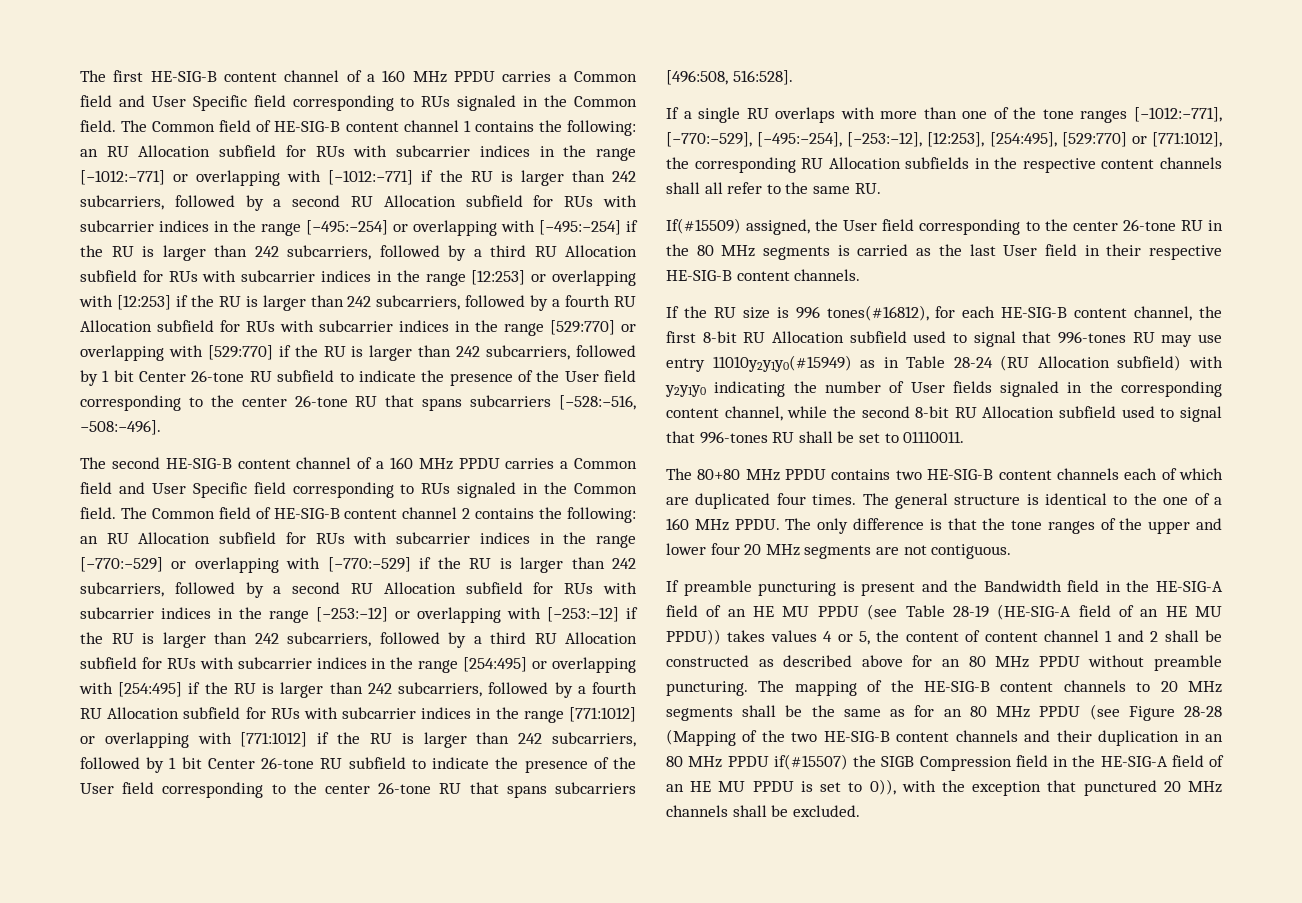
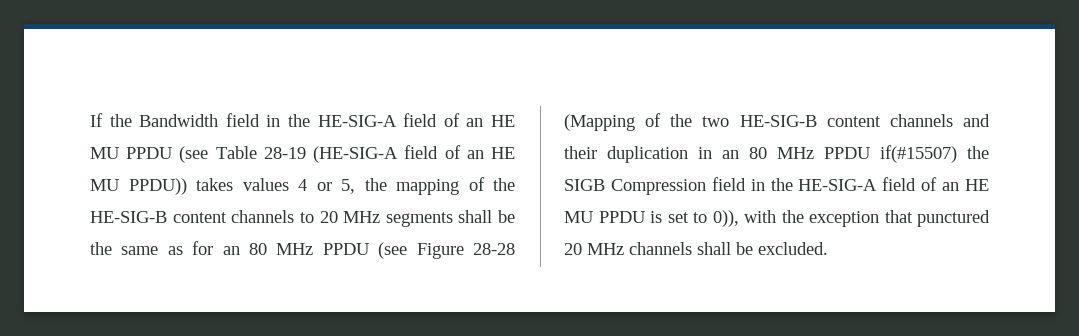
- The first HE-SIG-B content channel of a 160 MHz PPDU carries a Common field and User Specific field corresponding to RUs signaled in the Common field. The Common field of HE-SIG-B content channel 1 contains the following: an RU Allocation subfield for RUs with subcarrier indices in the range [−1012:−771] or overlapping with [−1012:−771] if the RU is larger than 242 subcarriers, followed by a second RU Allocation subfield for RUs with subcarrier indices in the range [−495:−254] or overlapping with [−495:−254] if the RU is larger than 242 subcarriers, followed by a third RU Allocation subfield for RUs with subcarrier indices in the range [12:253] or overlapping with [12:253] if the RU is larger than 242 subcarriers, followed by a fourth RU Allocation subfield for RUs with subcarrier indices in the range [529:770] or overlapping with [529:770] if the RU is larger than 242 subcarriers, followed by 1 bit Center 26-tone RU subfield to indicate the presence of the User field corresponding to the center 26-tone RU that spans subcarriers [−528:−516, −508:−496].
- The second HE-SIG-B content channel of a 160 MHz PPDU carries a Common field and User Specific field corresponding to RUs signaled in the Common field. The Common field of HE-SIG-B content channel 2 contains the following: an RU Allocation subfield for RUs with subcarrier indices in the range [−770:−529] or overlapping with [−770:−529] if the RU is larger than 242 subcarriers, followed by a second RU Allocation subfield for RUs with subcarrier indices in the range [−253:−12] or overlapping with [−253:−12] if the RU is larger than 242 subcarriers, followed by a third RU Allocation subfield for RUs with subcarrier indices in the range [254:495] or overlapping with [254:495] if the RU is larger than 242 subcarriers, followed by a fourth RU Allocation subfield for RUs with subcarrier indices in the range [771:1012] or overlapping with [771:1012] if the RU is larger than 242 subcarriers, followed by 1 bit Center 26-tone RU subfield to indicate the presence of the User field corresponding to the center 26-tone RU that spans subcarriers [496:508, 516:528].
- If a single RU overlaps with more than one of the tone ranges [−1012:−771], [−770:−529], [−495:−254], [−253:−12], [12:253], [254:495], [529:770] or [771:1012], the corresponding RU Allocation subfields in the respective content channels shall all refer to the same RU.
- If(#15509) assigned, the User field corresponding to the center 26-tone RU in the 80 MHz segments is carried as the last User field in their respective HE-SIG-B content channels.
- If the RU size is 996 tones(#16812), for each HE-SIG-B content channel, the first 8-bit RU Allocation subfield used to signal that 996-tones RU may use entry 11010y2y1y0(#15949) as in Table 28-24 (RU Allocation subfield) with y2y1y0 indicating the number of User fields signaled in the corresponding content channel, while the second 8-bit RU Allocation subfield used to signal that 996-tones RU shall be set to 01110011.
- The 80+80 MHz PPDU contains two HE-SIG-B content channels each of which are duplicated four times. The general structure is identical to the one of a 160 MHz PPDU. The only difference is that the tone ranges of the upper and lower four 20 MHz segments are not contiguous.
- If preamble puncturing is present and the Bandwidth field in the HE-SIG-A field of an HE MU PPDU (see Table 28-19 (HE-SIG-A field of an HE MU PPDU)) takes values 4 or 5, the content of content channel 1 and 2 shall be constructed as described above for an 80 MHz PPDU without preamble puncturing. The mapping of the HE-SIG-B content channels to 20 MHz segments shall be the same as for an 80 MHz PPDU (see Figure 28-28 (Mapping of the two HE-SIG-B content channels and their duplication in an 80 MHz PPDU if(#15507) the SIGB Compression field in the HE-SIG-A field of an HE MU PPDU is set to 0)), with the exception that punctured 20 MHz channels shall be excluded.
+ If the Bandwidth field in the HE-SIG-A field of an HE MU PPDU (see Table 28-19 (HE-SIG-A field of an HE MU PPDU)) takes values 4 or 5, the mapping of the HE-SIG-B content channels to 20 MHz segments shall be the same as for an 80 MHz PPDU (see Figure 28-28 (Mapping of the two HE-SIG-B content channels and their duplication in an 80 MHz PPDU if(#15507) the SIGB Compression field in the HE-SIG-A field of an HE MU PPDU is set to 0)), with the exception that punctured 20 MHz channels shall be excluded.

